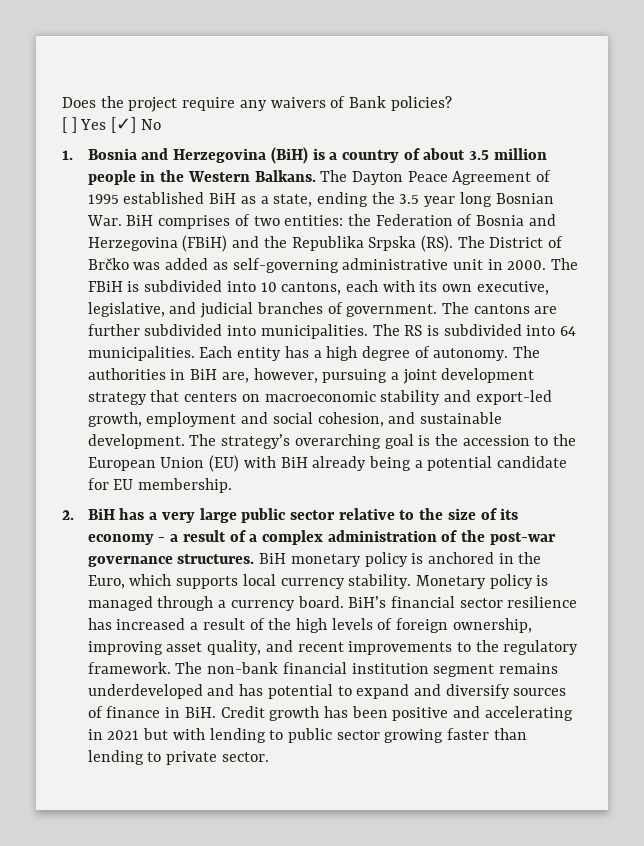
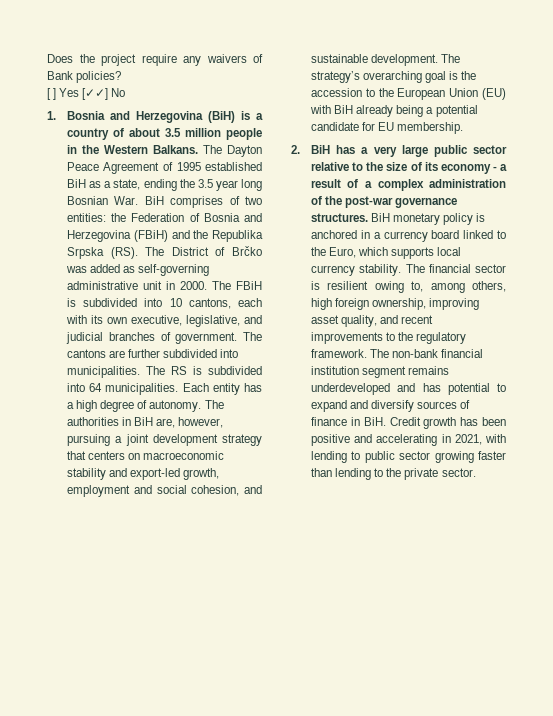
- [ ] Yes [✓] No
+ [ ] Yes [✓✓] No
- BiH monetary policy is anchored in the Euro, which supports local currency stability.
+ BiH monetary policy is anchored in a currency board linked to the Euro, which supports local currency stability.
- Monetary policy is managed through a currency board. BiH’s financial sector resilience has increased a result of the high levels of foreign ownership, improving asset quality, and recent improvements to the regulatory framework.
+ The financial sector is resilient owing to, among others, high foreign ownership, improving asset quality, and recent improvements to the regulatory framework.
- The non-bank financial institution segment remains underdeveloped and has potential to expand and diversify sources of finance in BiH. Credit growth has been positive and accelerating in 2021 but with lending to public sector growing faster than lending to private sector.
+ The non-bank financial institution segment remains underdeveloped and has potential to expand and diversify sources of finance in BiH. Credit growth has been positive and accelerating in 2021, with lending to public sector growing faster than lending to the private sector.

